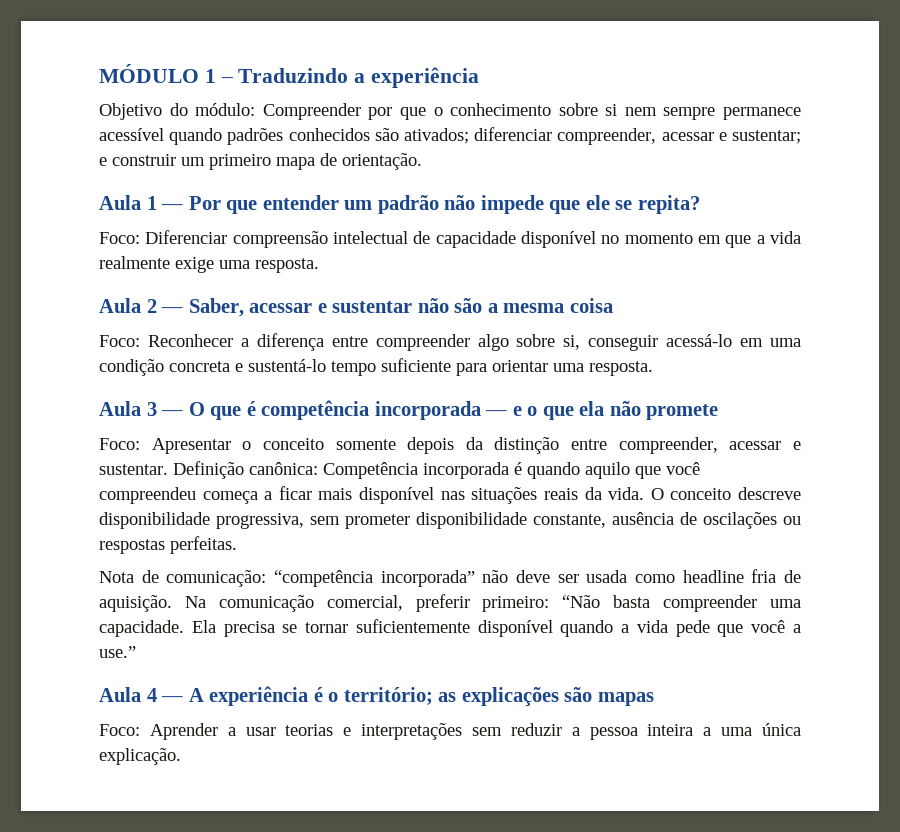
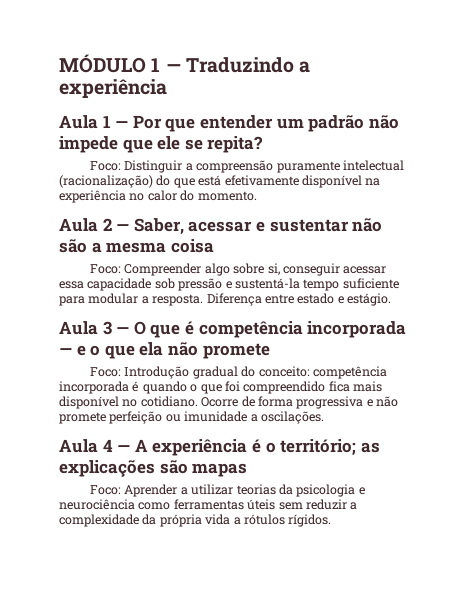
- MÓDULO 1 – Traduzindo a experiência
+ MÓDULO 1 — Traduzindo a experiência
- Objetivo do módulo: Compreender por que o conhecimento sobre si nem sempre permanece acessível quando padrões conhecidos são ativados; diferenciar compreender, acessar e sustentar; e construir um primeiro mapa de orientação.
- Foco: Diferenciar compreensão intelectual de capacidade disponível no momento em que a vida realmente exige uma resposta.
+ Foco: Distinguir a compreensão puramente intelectual (racionalização) do que está efetivamente disponível na experiência no calor do momento.
- Foco: Reconhecer a diferença entre compreender algo sobre si, conseguir acessá-lo em uma condição concreta e sustentá-lo tempo suficiente para orientar uma resposta.
+ Foco: Compreender algo sobre si, conseguir acessar essa capacidade sob pressão e sustentá-la tempo suficiente para modular a resposta. Diferença entre estado e estágio.
- Foco: Apresentar o conceito somente depois da distinção entre compreender, acessar e sustentar. Definição canônica: Competência incorporada é quando aquilo que você compreendeu começa a ficar mais disponível nas situações reais da vida. O conceito descreve disponibilidade progressiva, sem prometer disponibilidade constante, ausência de oscilações ou respostas perfeitas.
- Nota de comunicação: “competência incorporada” não deve ser usada como headline fria de aquisição. Na comunicação comercial, preferir primeiro: “Não basta compreender uma capacidade. Ela precisa se tornar suficientemente disponível quando a vida pede que você a use.”
+ Foco: Introdução gradual do conceito: competência incorporada é quando o que foi compreendido fica mais disponível no cotidiano. Ocorre de forma progressiva e não promete perfeição ou imunidade a oscilações.
- Foco: Aprender a usar teorias e interpretações sem reduzir a pessoa inteira a uma única explicação.
+ Foco: Aprender a utilizar teorias da psicologia e neurociência como ferramentas úteis sem reduzir a complexidade da própria vida a rótulos rígidos.

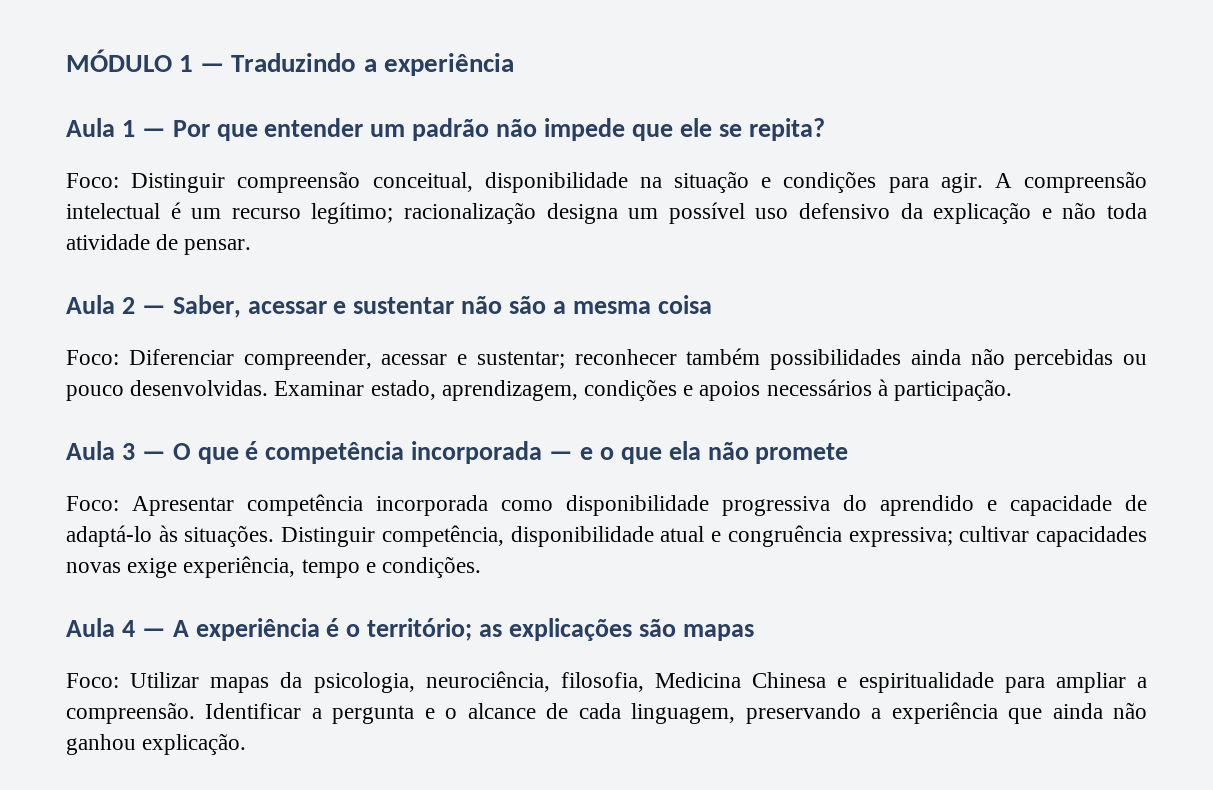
- Foco: Distinguir a compreensão puramente intelectual (racionalização) do que está efetivamente disponível na experiência no calor do momento.
+ Foco: Distinguir compreensão conceitual, disponibilidade na situação e condições para agir. A compreensão intelectual é um recurso legítimo; racionalização designa um possível uso defensivo da explicação e não toda atividade de pensar.
- Foco: Compreender algo sobre si, conseguir acessar essa capacidade sob pressão e sustentá-la tempo suficiente para modular a resposta. Diferença entre estado e estágio.
+ Foco: Diferenciar compreender, acessar e sustentar; reconhecer também possibilidades ainda não percebidas ou pouco desenvolvidas. Examinar estado, aprendizagem, condições e apoios necessários à participação.
- Foco: Introdução gradual do conceito: competência incorporada é quando o que foi compreendido fica mais disponível no cotidiano. Ocorre de forma progressiva e não promete perfeição ou imunidade a oscilações.
+ Foco: Apresentar competência incorporada como disponibilidade progressiva do aprendido e capacidade de adaptá-lo às situações. Distinguir competência, disponibilidade atual e congruência expressiva; cultivar capacidades novas exige experiência, tempo e condições.
- Foco: Aprender a utilizar teorias da psicologia e neurociência como ferramentas úteis sem reduzir a complexidade da própria vida a rótulos rígidos.
+ Foco: Utilizar mapas da psicologia, neurociência, filosofia, Medicina Chinesa e espiritualidade para ampliar a compreensão. Identificar a pergunta e o alcance de cada linguagem, preservando a experiência que ainda não ganhou explicação.

